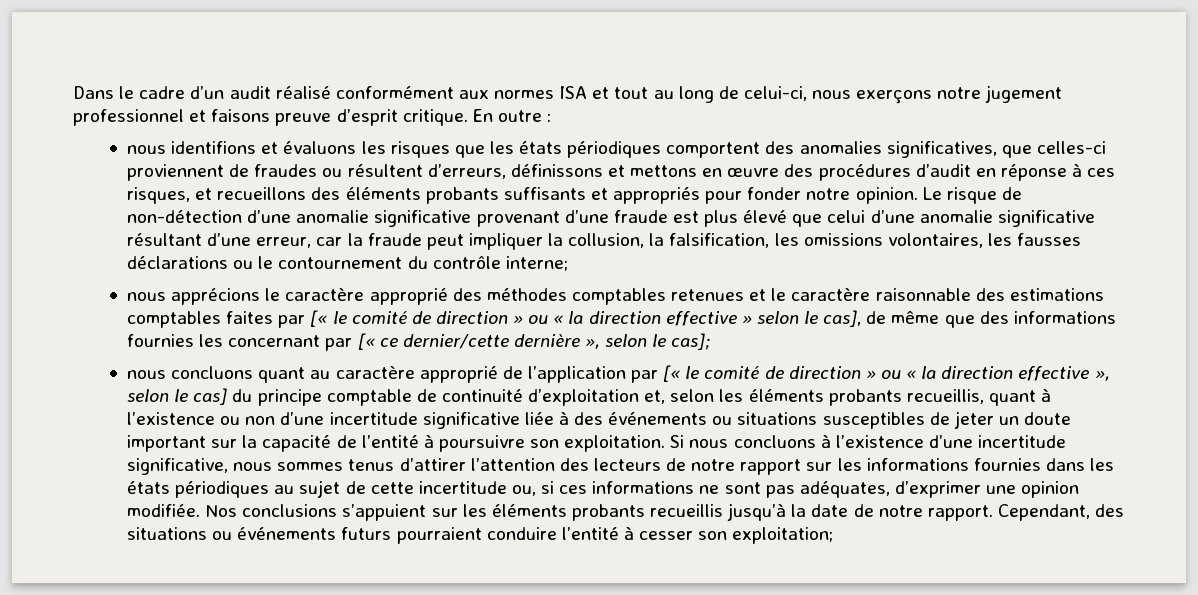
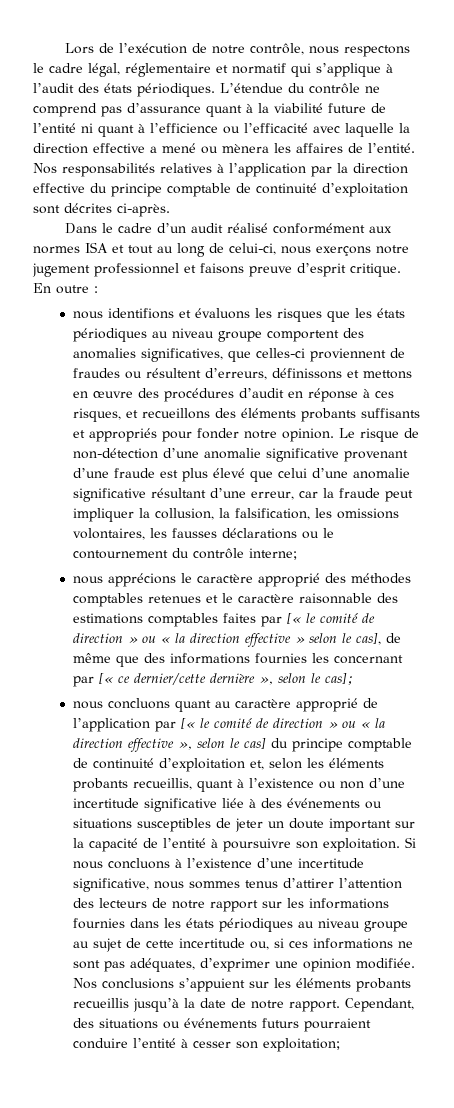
+ Lors de l’exécution de notre contrôle, nous respectons le cadre légal, réglementaire et normatif qui s’applique à l’audit des états périodiques. L’étendue du contrôle ne comprend pas d’assurance quant à la viabilité future de l’entité ni quant à l’efficience ou l’efficacité avec laquelle la direction effective a mené ou mènera les affaires de l’entité. Nos responsabilités relatives à l’application par la direction effective du principe comptable de continuité d’exploitation sont décrites ci-après.
- nous identifions et évaluons les risques que les états périodiques comportent des anomalies significatives, que celles-ci proviennent de fraudes ou résultent d’erreurs, définissons et mettons en œuvre des procédures d’audit en réponse à ces risques, et recueillons des éléments probants suffisants et appropriés pour fonder notre opinion.
+ nous identifions et évaluons les risques que les états périodiques au niveau groupe comportent des anomalies significatives, que celles-ci proviennent de fraudes ou résultent d’erreurs, définissons et mettons en œuvre des procédures d’audit en réponse à ces risques, et recueillons des éléments probants suffisants et appropriés pour fonder notre opinion.
- Si nous concluons à l’existence d’une incertitude significative, nous sommes tenus d’attirer l’attention des lecteurs de notre rapport sur les informations fournies dans les états périodiques au sujet de cette incertitude ou, si ces informations ne sont pas adéquates, d’exprimer une opinion modifiée.
+ Si nous concluons à l’existence d’une incertitude significative, nous sommes tenus d’attirer l’attention des lecteurs de notre rapport sur les informations fournies dans les états périodiques au niveau groupe au sujet de cette incertitude ou, si ces informations ne sont pas adéquates, d’exprimer une opinion modifiée.

